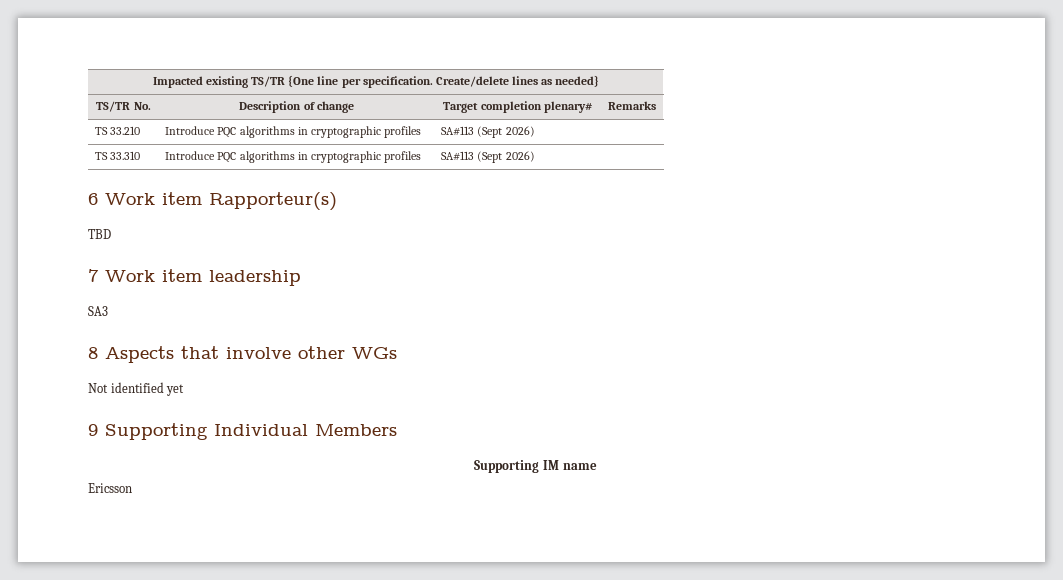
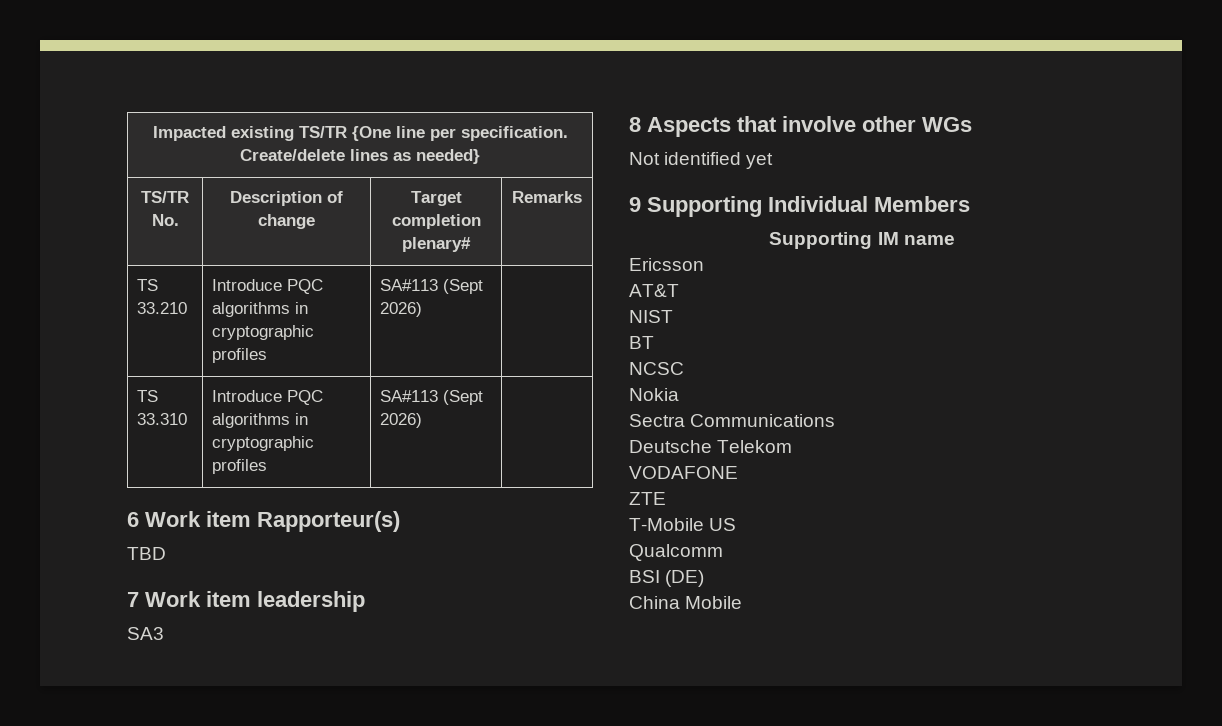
+ AT&T
+ NIST
+ BT
+ NCSC
+ Nokia
+ Sectra Communications
+ Deutsche Telekom
+ VODAFONE
+ ZTE
+ T-Mobile US
+ Qualcomm
+ BSI (DE)
+ China Mobile

